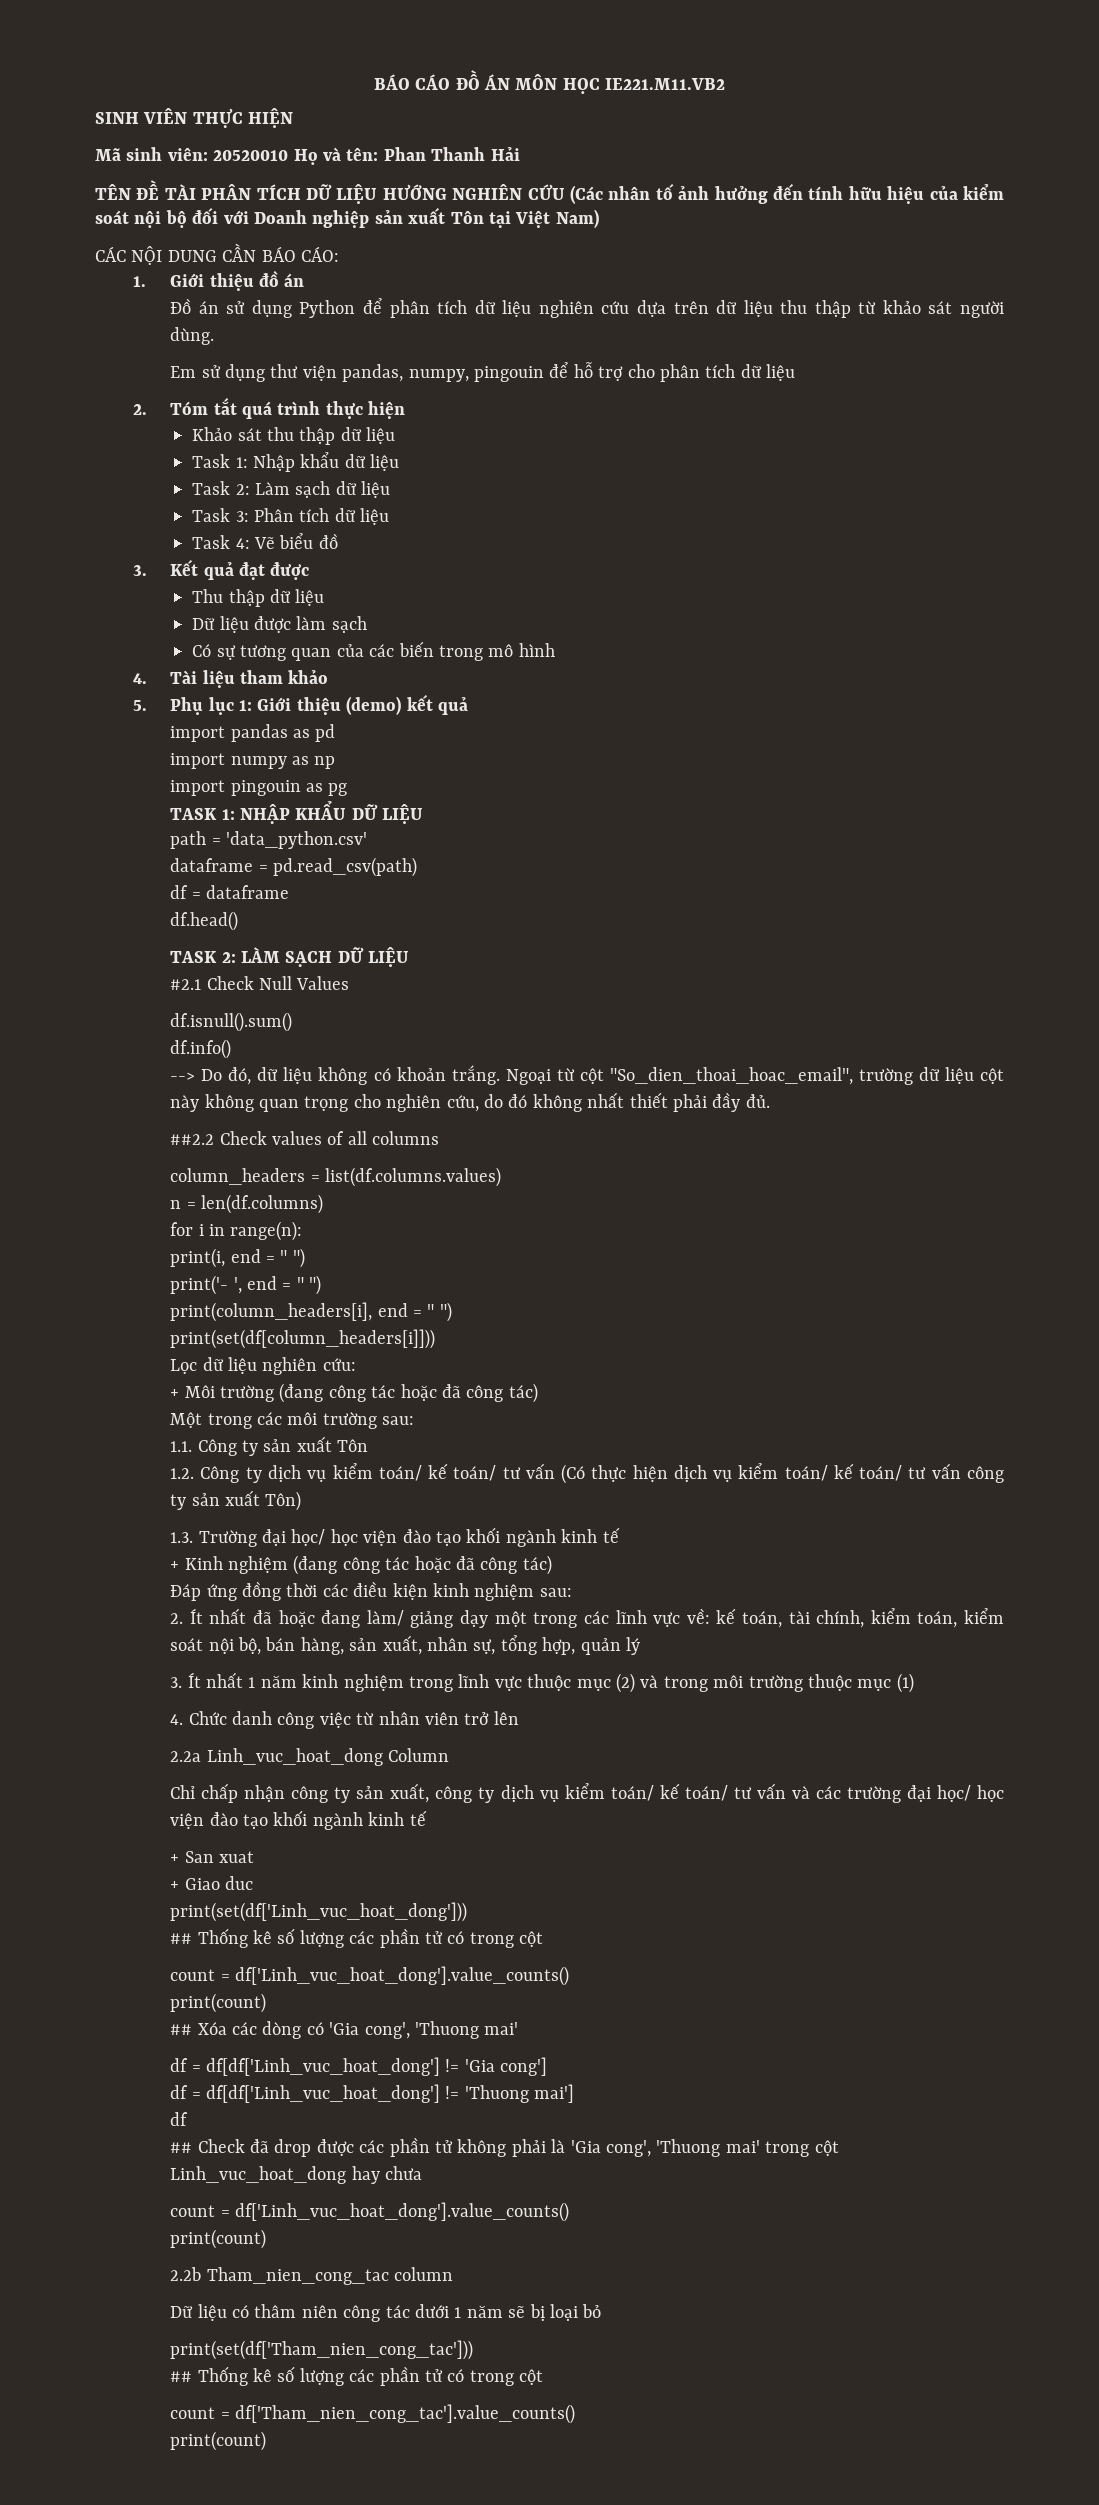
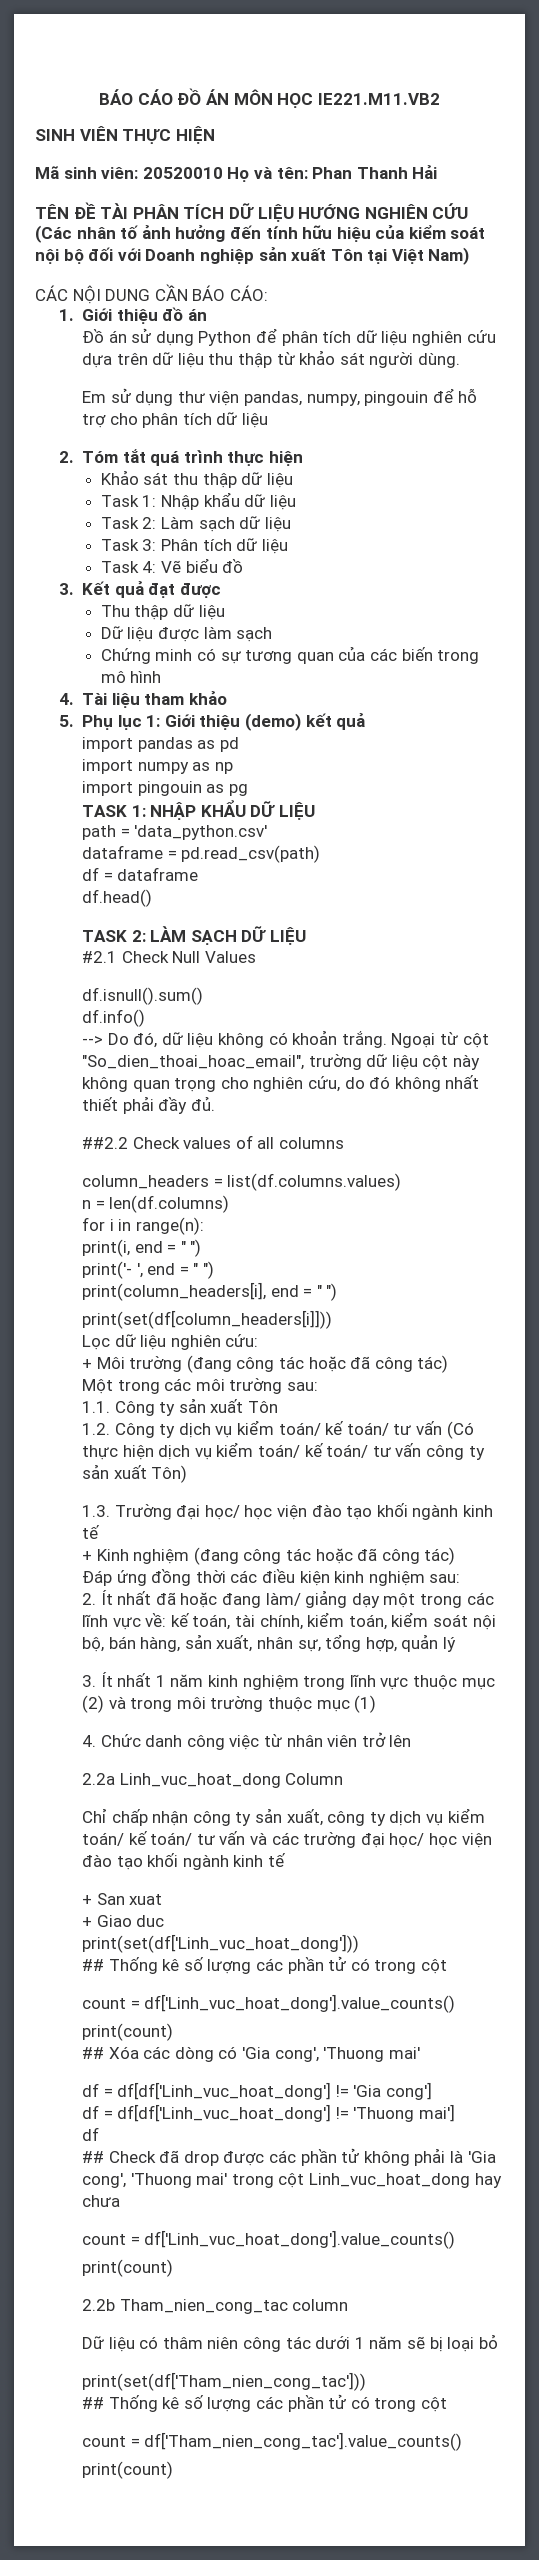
- Có sự tương quan của các biến trong mô hình
+ Chứng minh có sự tương quan của các biến trong mô hình

